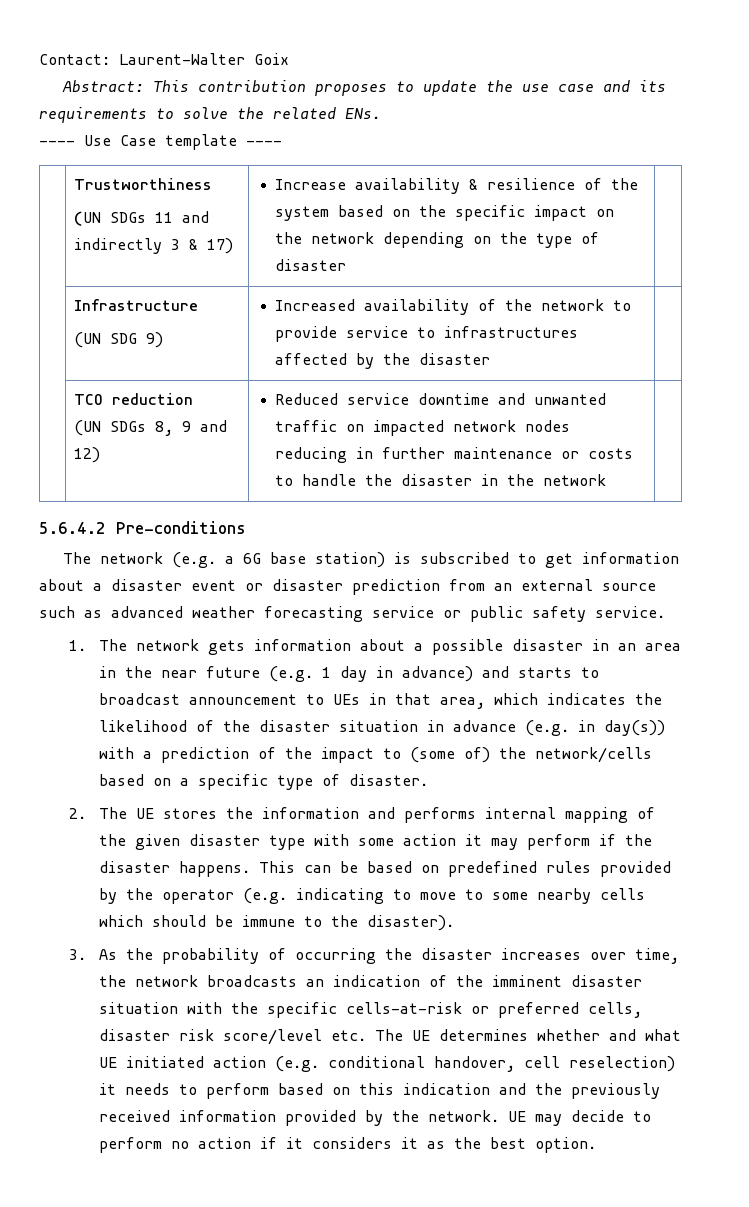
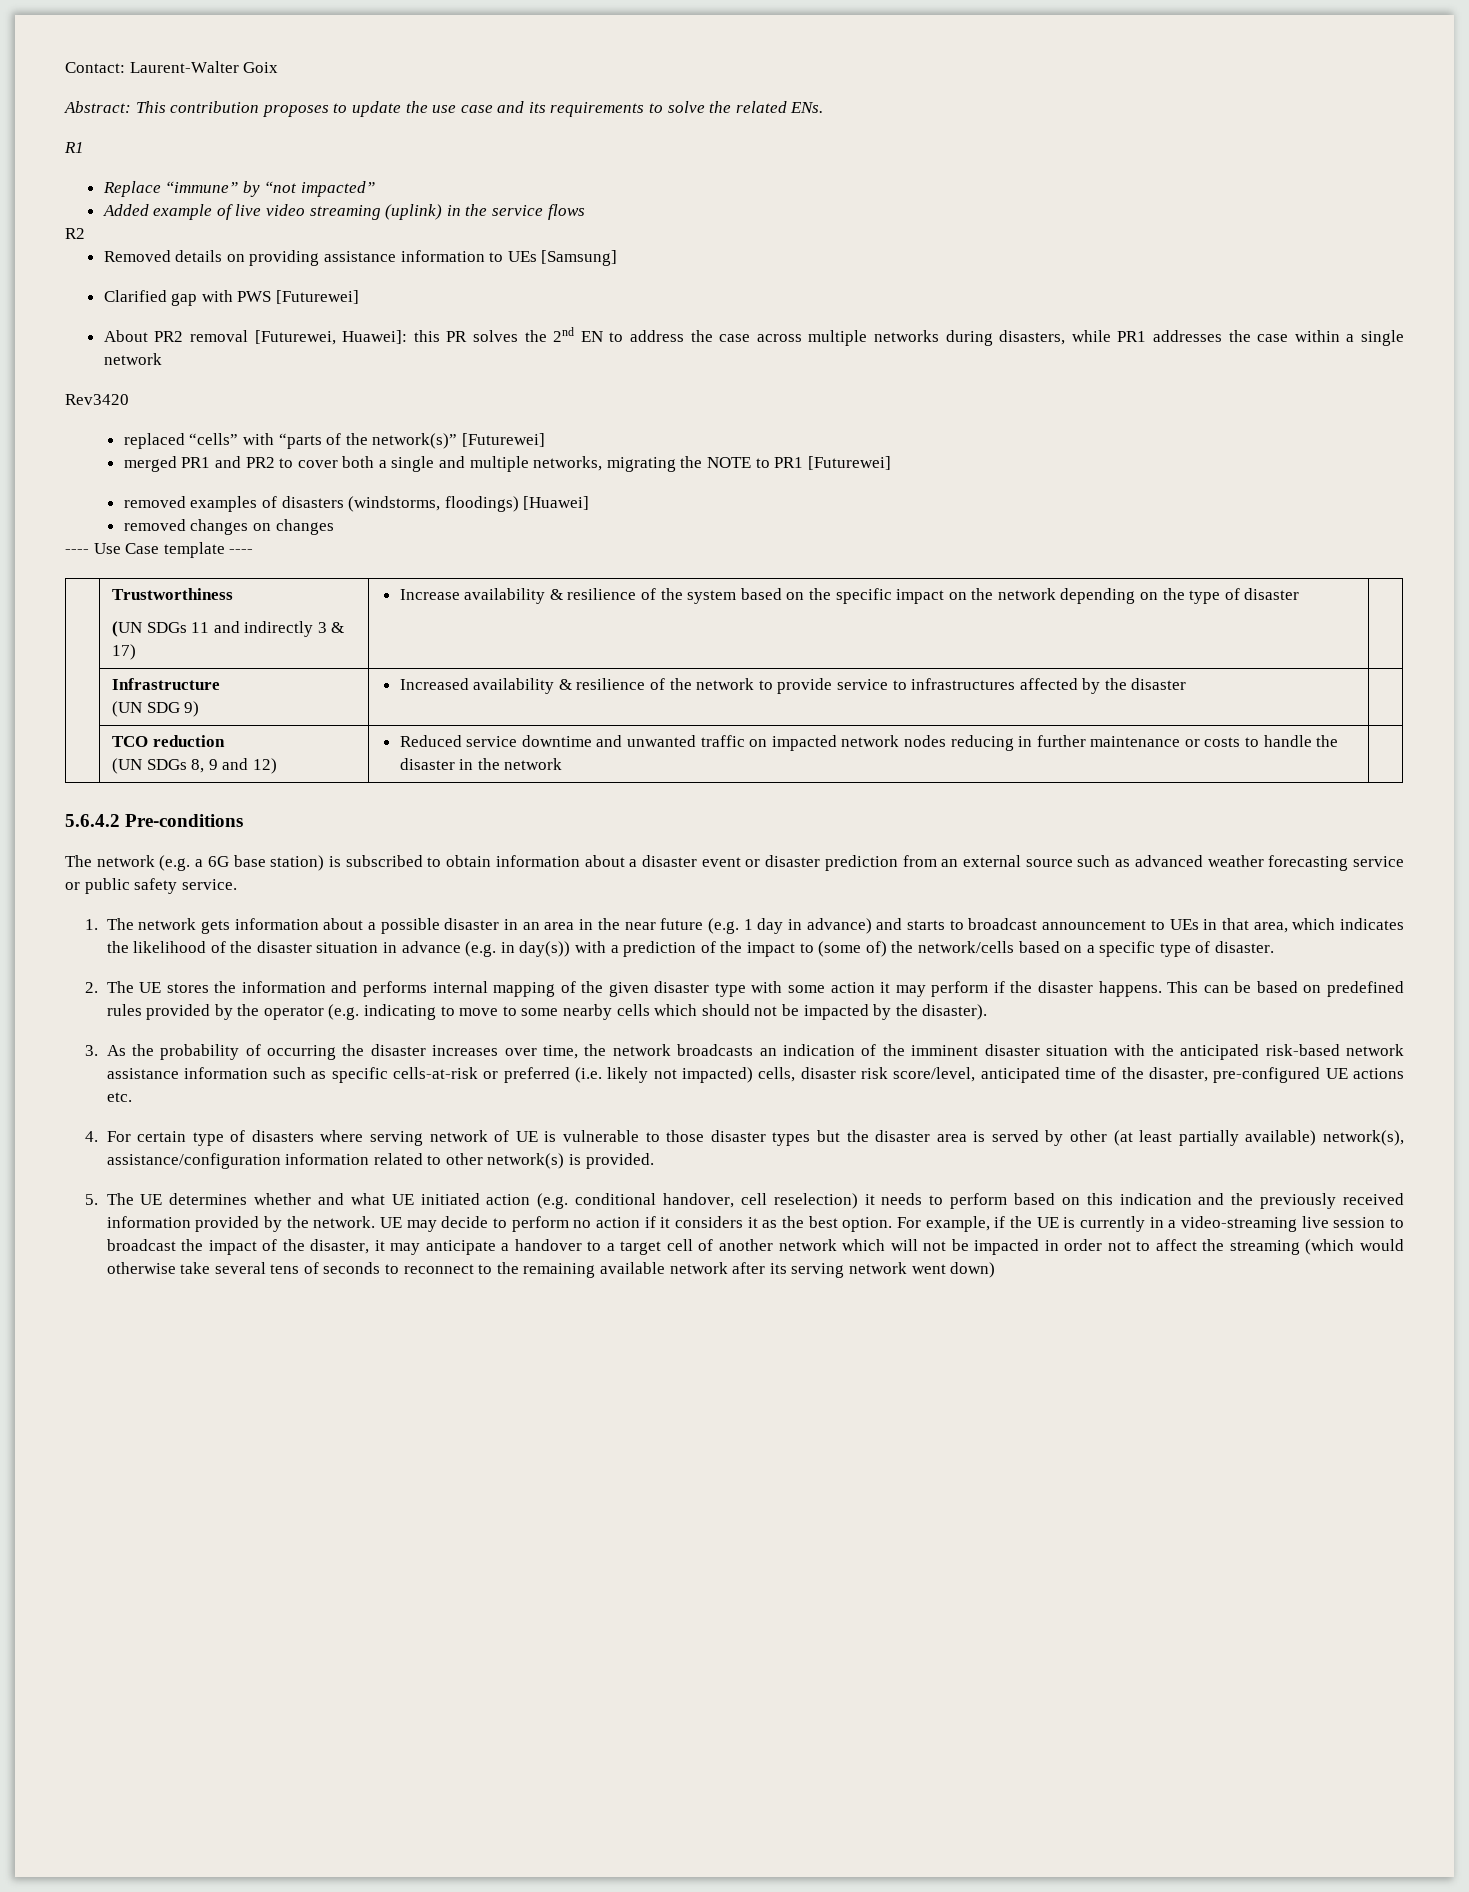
+ R1
+ Replace “immune” by “not impacted”
+ Added example of live video streaming (uplink) in the service flows
+ R2
+ Removed details on providing assistance information to UEs [Samsung]
+ Clarified gap with PWS [Futurewei]
+ About PR2 removal [Futurewei, Huawei]: this PR solves the 2nd EN to address the case across multiple networks during disasters, while PR1 addresses the case within a single network
+ Rev3420
+ replaced “cells” with “parts of the network(s)” [Futurewei]
+ merged PR1 and PR2 to cover both a single and multiple networks, migrating the NOTE to PR1 [Futurewei]
+ removed examples of disasters (windstorms, floodings) [Huawei]
+ removed changes on changes
  | Infrastructure
- (UN SDG 9) | Increased availability of the network to provide service to infrastructures affected by the disaster |
+ (UN SDG 9) | Increased availability & resilience of the network to provide service to infrastructures affected by the disaster |
- The network (e.g. a 6G base station) is subscribed to get information about a disaster event or disaster prediction from an external source such as advanced weather forecasting service or public safety service.
+ The network (e.g. a 6G base station) is subscribed to obtain information about a disaster event or disaster prediction from an external source such as advanced weather forecasting service or public safety service.
- This can be based on predefined rules provided by the operator (e.g. indicating to move to some nearby cells which should be immune to the disaster).
+ This can be based on predefined rules provided by the operator (e.g. indicating to move to some nearby cells which should not be impacted by the disaster).
- 3. As the probability of occurring the disaster increases over time, the network broadcasts an indication of the imminent disaster situation with the specific cells-at-risk or preferred cells, disaster risk score/level etc. The UE determines whether and what UE initiated action (e.g. conditional handover, cell reselection) it needs to perform based on this indication and the previously received information provided by the network.
+ 3. As the probability of occurring the disaster increases over time, the network broadcasts an indication of the imminent disaster situation with the anticipated risk-based network assistance information such as specific cells-at-risk or preferred (i.e. likely not impacted) cells, disaster risk score/level, anticipated time of the disaster, pre-configured UE actions etc.
+ 4. For certain type of disasters where serving network of UE is vulnerable to those disaster types but the disaster area is served by other (at least partially available) network(s), assistance/configuration information related to other network(s) is provided.
+ 5. The UE determines whether and what UE initiated action (e.g. conditional handover, cell reselection) it needs to perform based on this indication and the previously received information provided by the network.
+ For example, if the UE is currently in a video-streaming live session to broadcast the impact of the disaster, it may anticipate a handover to a target cell of another network which will not be impacted in order not to affect the streaming (which would otherwise take several tens of seconds to reconnect to the remaining available network after its serving network went down)

